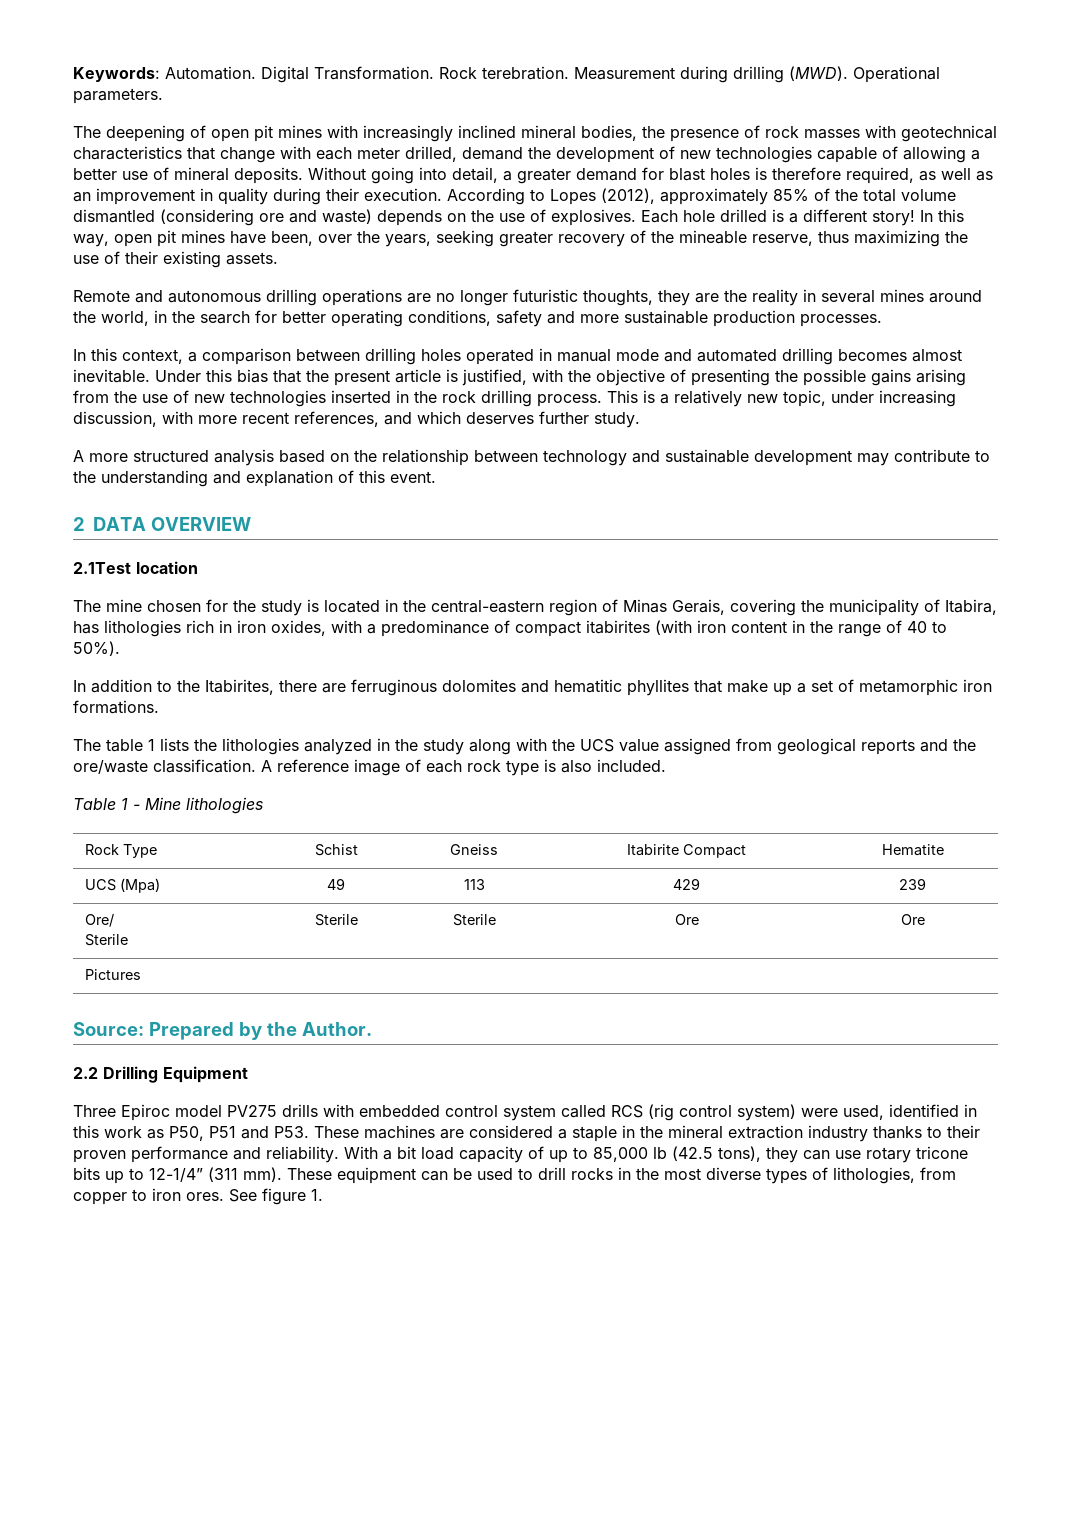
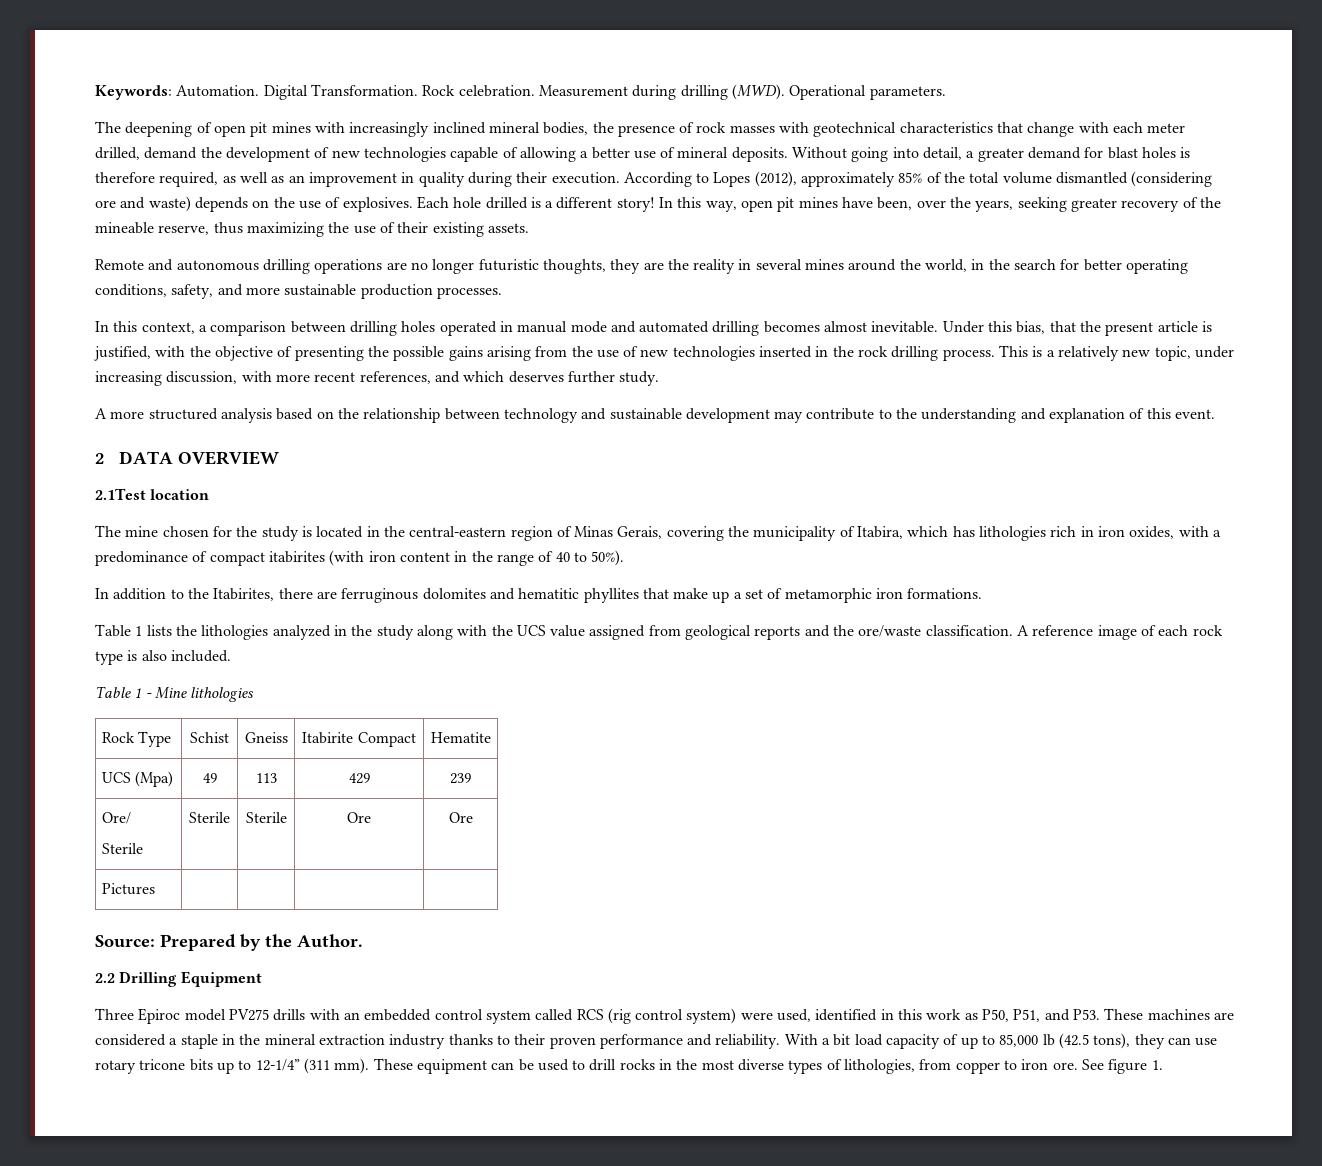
- Rock terebration.
+ Rock celebration.
- Remote and autonomous drilling operations are no longer futuristic thoughts, they are the reality in several mines around the world, in the search for better operating conditions, safety and more sustainable production processes.
+ Remote and autonomous drilling operations are no longer futuristic thoughts, they are the reality in several mines around the world, in the search for better operating conditions, safety, and more sustainable production processes.
- Under this bias that the present article is justified, with the objective of presenting the possible gains arising from the use of new technologies inserted in the rock drilling process.
+ Under this bias, that the present article is justified, with the objective of presenting the possible gains arising from the use of new technologies inserted in the rock drilling process.
- The mine chosen for the study is located in the central-eastern region of Minas Gerais, covering the municipality of Itabira, has lithologies rich in iron oxides, with a predominance of compact itabirites (with iron content in the range of 40 to 50%).
+ The mine chosen for the study is located in the central-eastern region of Minas Gerais, covering the municipality of Itabira, which has lithologies rich in iron oxides, with a predominance of compact itabirites (with iron content in the range of 40 to 50%).
- The table 1 lists the lithologies analyzed in the study along with the UCS value assigned from geological reports and the ore/waste classification.
+ Table 1 lists the lithologies analyzed in the study along with the UCS value assigned from geological reports and the ore/waste classification.
- Three Epiroc model PV275 drills with embedded control system called RCS (rig control system) were used, identified in this work as P50, P51 and P53. These machines are considered a staple in the mineral extraction industry thanks to their proven performance and reliability.
+ Three Epiroc model PV275 drills with an embedded control system called RCS (rig control system) were used, identified in this work as P50, P51, and P53. These machines are considered a staple in the mineral extraction industry thanks to their proven performance and reliability.
- These equipment can be used to drill rocks in the most diverse types of lithologies, from copper to iron ores.
+ These equipment can be used to drill rocks in the most diverse types of lithologies, from copper to iron ore.

